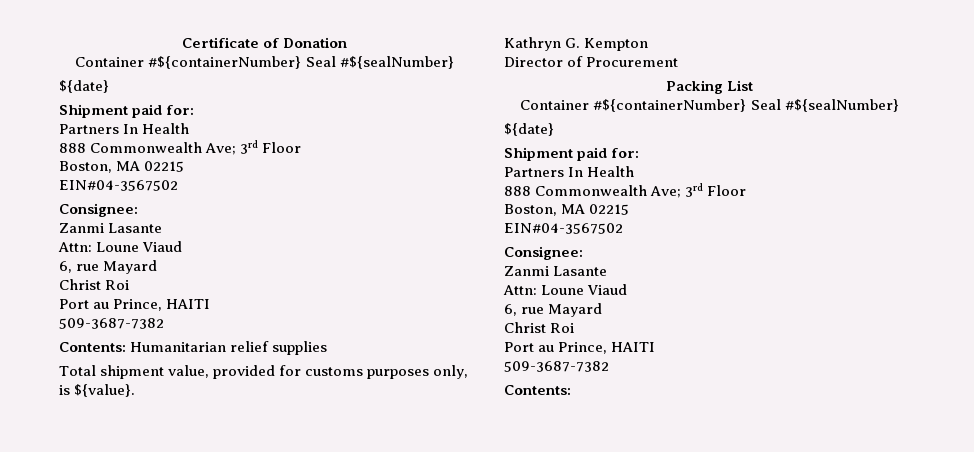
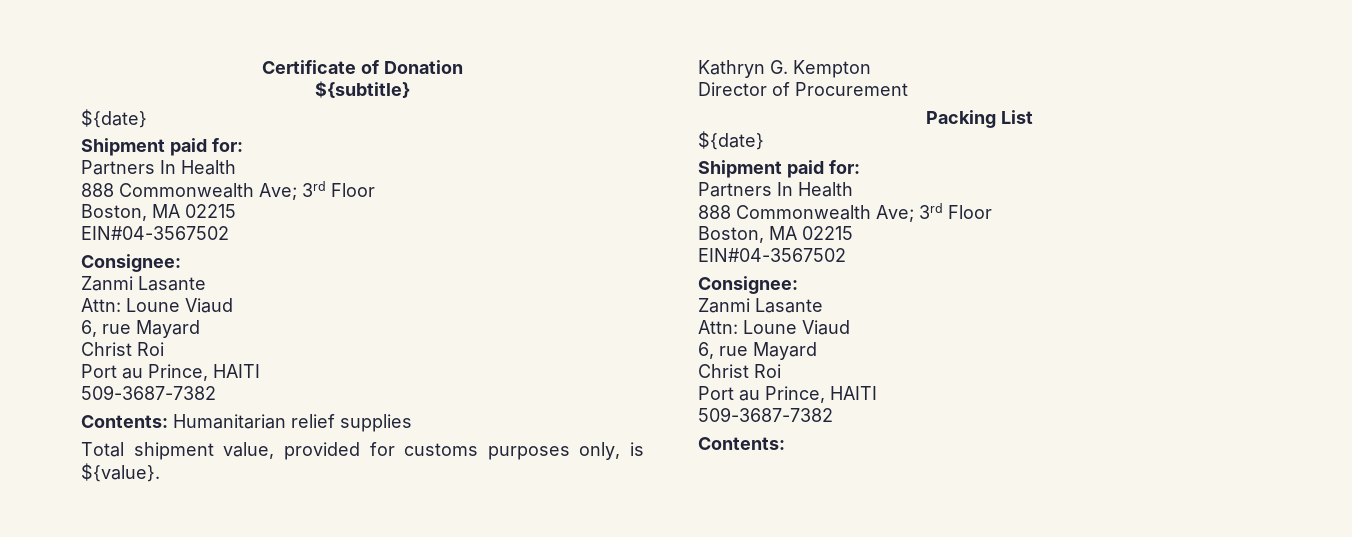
  Certificate of Donation
- Container #${containerNumber} Seal #${sealNumber}
+ ${subtitle}
  Packing List
- Container #${containerNumber} Seal #${sealNumber}

